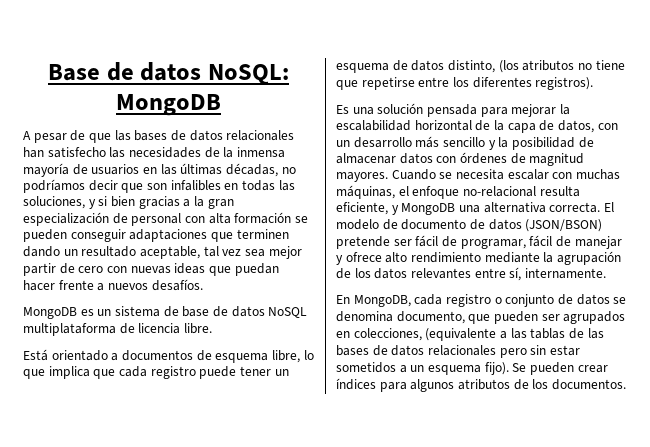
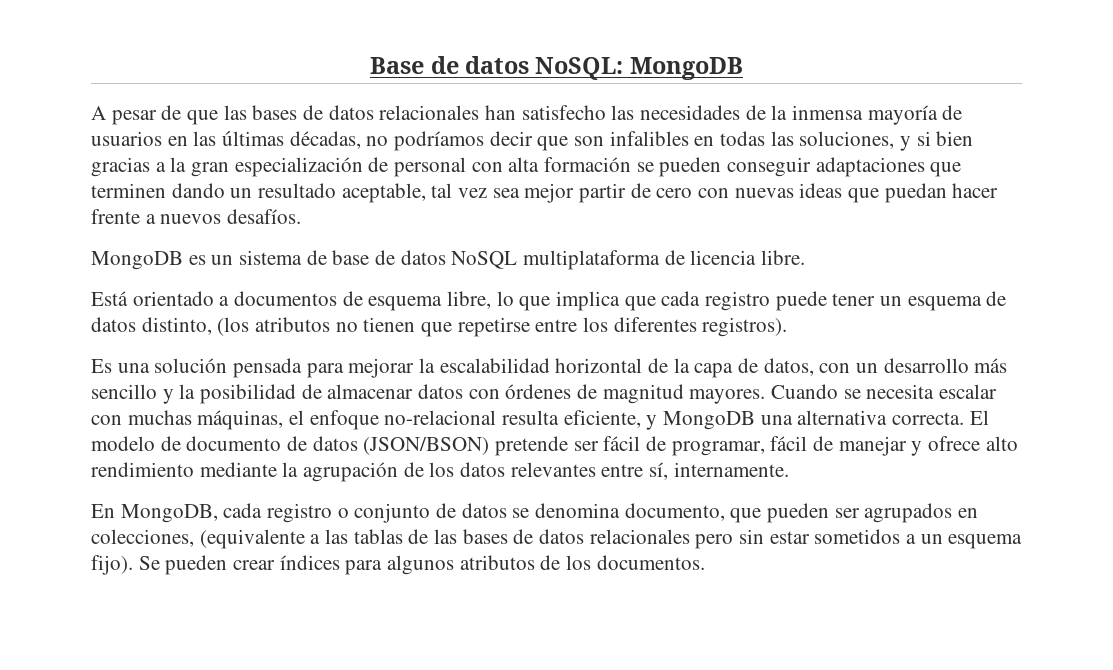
- Está orientado a documentos de esquema libre, lo que implica que cada registro puede tener un esquema de datos distinto, (los atributos no tiene que repetirse entre los diferentes registros).
+ Está orientado a documentos de esquema libre, lo que implica que cada registro puede tener un esquema de datos distinto, (los atributos no tienen que repetirse entre los diferentes registros).

